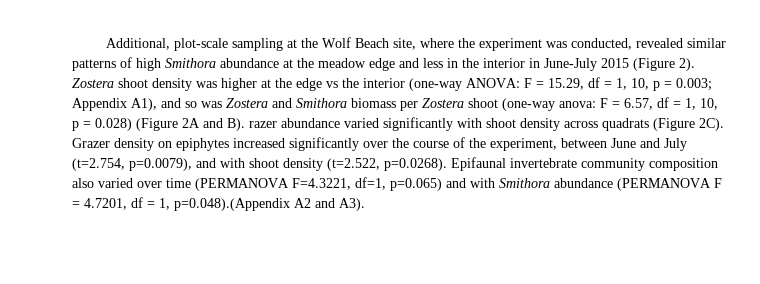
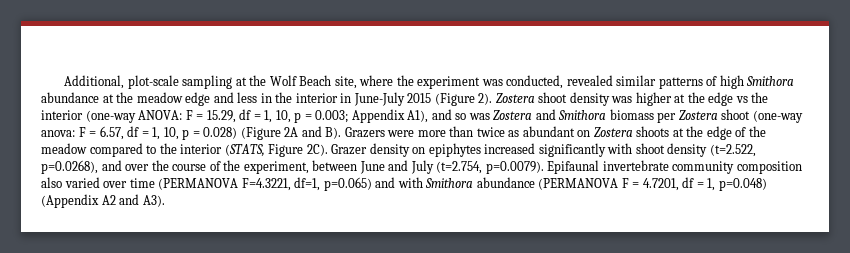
- Zostera shoot density was higher at the edge vs the interior (one-way ANOVA: F = 15.29, df = 1, 10, p = 0.003; Appendix A1), and so was Zostera and Smithora biomass per Zostera shoot (one-way anova: F = 6.57, df = 1, 10, p = 0.028) (Figure 2A and B). razer abundance varied significantly with shoot density across quadrats (Figure 2C).
+ Zostera shoot density was higher at the edge vs the interior (one-way ANOVA: F = 15.29, df = 1, 10, p = 0.003; Appendix A1), and so was Zostera and Smithora biomass per Zostera shoot (one-way anova: F = 6.57, df = 1, 10, p = 0.028) (Figure 2A and B). Grazers were more than twice as abundant on Zostera shoots at the edge of the meadow compared to the interior (STATS, Figure 2C).
- Grazer density on epiphytes increased significantly over the course of the experiment, between June and July (t=2.754, p=0.0079), and with shoot density (t=2.522, p=0.0268). Epifaunal invertebrate community composition also varied over time (PERMANOVA F=4.3221, df=1, p=0.065) and with Smithora abundance (PERMANOVA F = 4.7201, df = 1, p=0.048).(Appendix A2 and A3).
+ Grazer density on epiphytes increased significantly with shoot density (t=2.522, p=0.0268), and over the course of the experiment, between June and July (t=2.754, p=0.0079). Epifaunal invertebrate community composition also varied over time (PERMANOVA F=4.3221, df=1, p=0.065) and with Smithora abundance (PERMANOVA F = 4.7201, df = 1, p=0.048) (Appendix A2 and A3).

